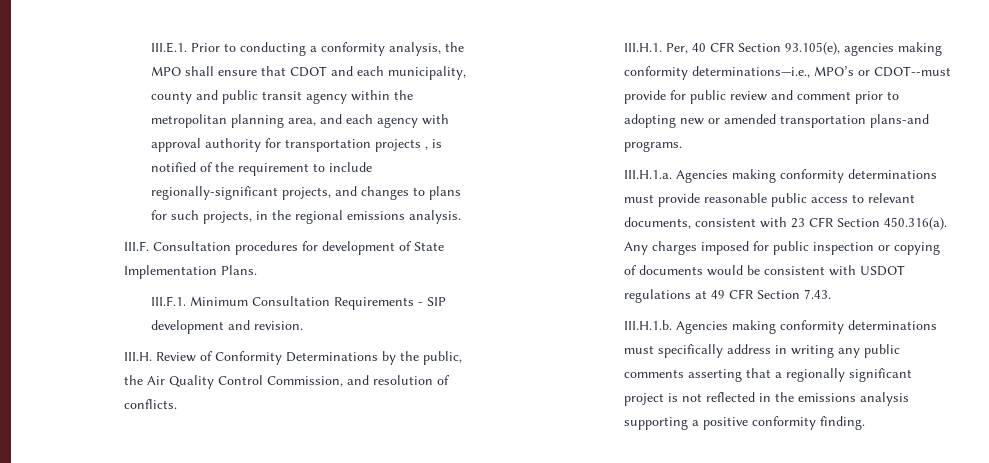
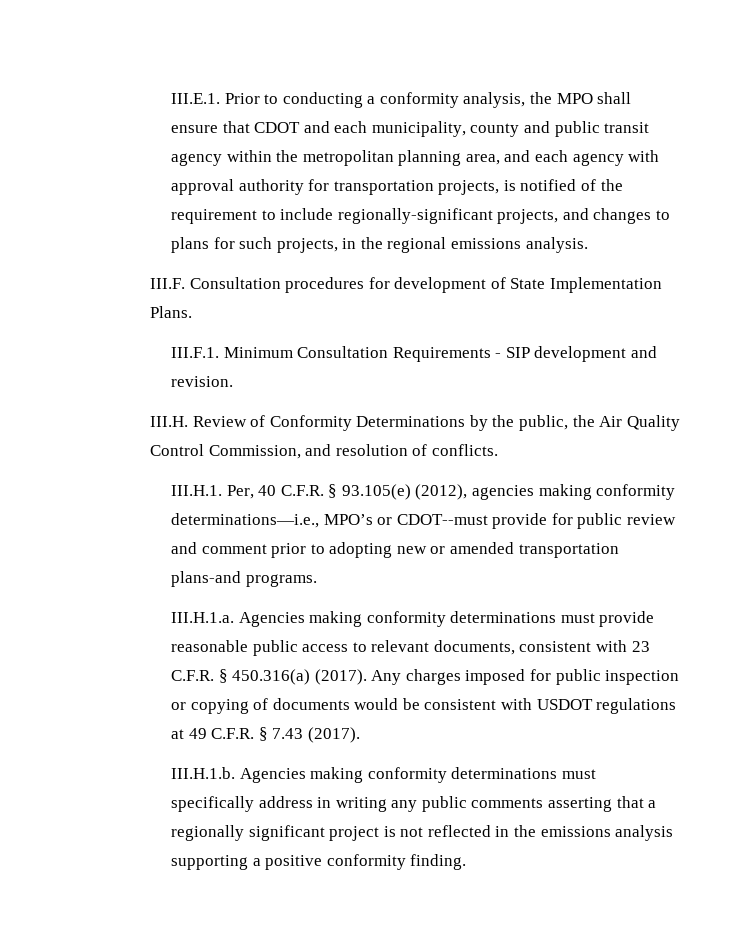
- III.E.1. Prior to conducting a conformity analysis, the MPO shall ensure that CDOT and each municipality, county and public transit agency within the metropolitan planning area, and each agency with approval authority for transportation projects , is notified of the requirement to include regionally-significant projects, and changes to plans for such projects, in the regional emissions analysis.
+ III.E.1. Prior to conducting a conformity analysis, the MPO shall ensure that CDOT and each municipality, county and public transit agency within the metropolitan planning area, and each agency with approval authority for transportation projects, is notified of the requirement to include regionally-significant projects, and changes to plans for such projects, in the regional emissions analysis.
- III.H.1. Per, 40 CFR Section 93.105(e), agencies making conformity determinations—i.e., MPO’s or CDOT--must provide for public review and comment prior to adopting new or amended transportation plans-and programs.
+ III.H.1. Per, 40 C.F.R. § 93.105(e) (2012), agencies making conformity determinations—i.e., MPO’s or CDOT--must provide for public review and comment prior to adopting new or amended transportation plans-and programs.
- III.H.1.a. Agencies making conformity determinations must provide reasonable public access to relevant documents, consistent with 23 CFR Section 450.316(a). Any charges imposed for public inspection or copying of documents would be consistent with USDOT regulations at 49 CFR Section 7.43.
+ III.H.1.a. Agencies making conformity determinations must provide reasonable public access to relevant documents, consistent with 23 C.F.R. § 450.316(a) (2017). Any charges imposed for public inspection or copying of documents would be consistent with USDOT regulations at 49 C.F.R. § 7.43 (2017).

